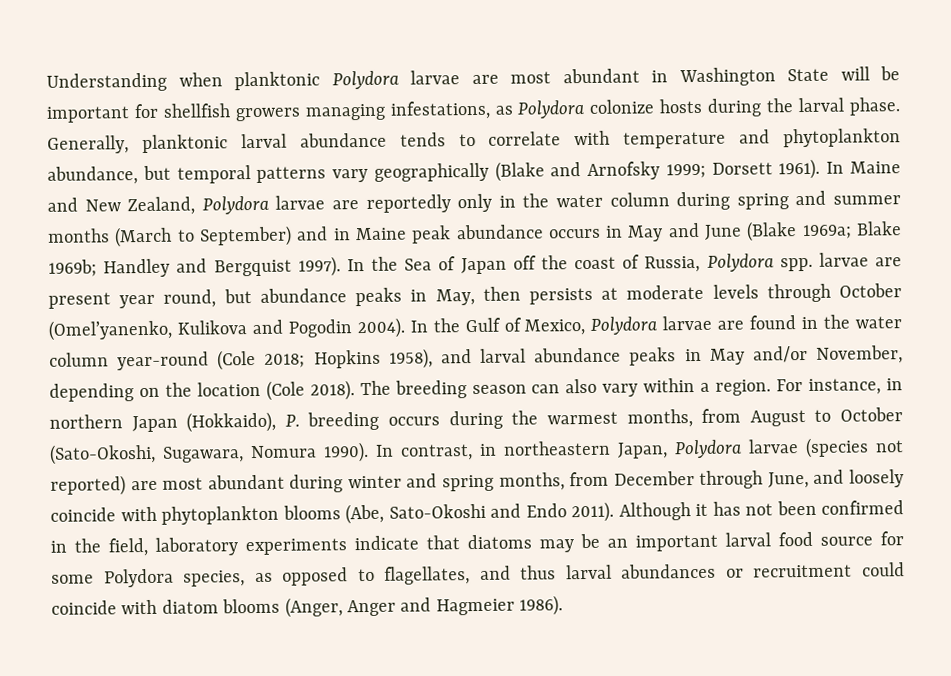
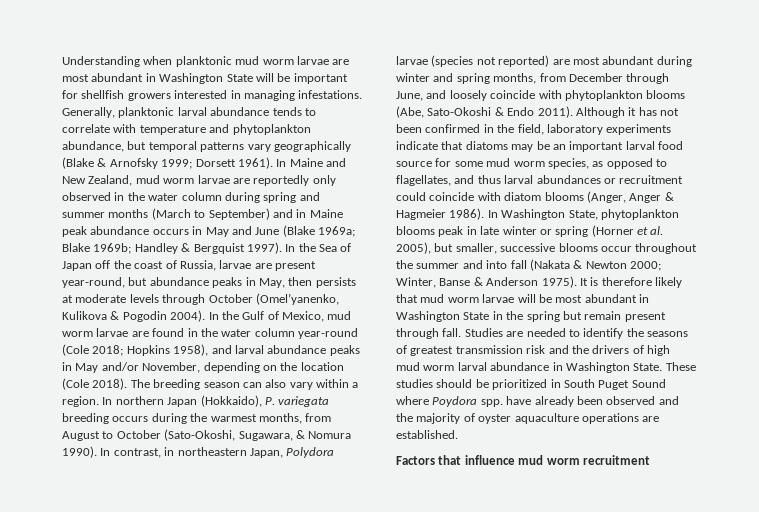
- Understanding when planktonic Polydora larvae are most abundant in Washington State will be important for shellfish growers managing infestations, as Polydora colonize hosts during the larval phase.
+ Understanding when planktonic mud worm larvae are most abundant in Washington State will be important for shellfish growers interested in managing infestations.
- Generally, planktonic larval abundance tends to correlate with temperature and phytoplankton abundance, but temporal patterns vary geographically (Blake and Arnofsky 1999; Dorsett 1961).
+ Generally, planktonic larval abundance tends to correlate with temperature and phytoplankton abundance, but temporal patterns vary geographically (Blake & Arnofsky 1999; Dorsett 1961).
- In Maine and New Zealand, Polydora larvae are reportedly only in the water column during spring and summer months (March to September) and in Maine peak abundance occurs in May and June (Blake 1969a; Blake 1969b; Handley and Bergquist 1997).
+ In Maine and New Zealand, mud worm larvae are reportedly only observed in the water column during spring and summer months (March to September) and in Maine peak abundance occurs in May and June (Blake 1969a; Blake 1969b; Handley & Bergquist 1997).
- In the Sea of Japan off the coast of Russia, Polydora spp. larvae are present year round, but abundance peaks in May, then persists at moderate levels through October (Omel’yanenko, Kulikova and Pogodin 2004).
+ In the Sea of Japan off the coast of Russia, larvae are present year-round, but abundance peaks in May, then persists at moderate levels through October (Omel’yanenko, Kulikova & Pogodin 2004).
- In the Gulf of Mexico, Polydora larvae are found in the water column year-round (Cole 2018; Hopkins 1958), and larval abundance peaks in May and/or November, depending on the location (Cole 2018).
+ In the Gulf of Mexico, mud worm larvae are found in the water column year-round (Cole 2018; Hopkins 1958), and larval abundance peaks in May and/or November, depending on the location (Cole 2018).
- For instance, in northern Japan (Hokkaido), P. breeding occurs during the warmest months, from August to October (Sato-Okoshi, Sugawara, Nomura 1990).
+ In northern Japan (Hokkaido), P. variegata breeding occurs during the warmest months, from August to October (Sato-Okoshi, Sugawara, & Nomura 1990).
- In contrast, in northeastern Japan, Polydora larvae (species not reported) are most abundant during winter and spring months, from December through June, and loosely coincide with phytoplankton blooms (Abe, Sato-Okoshi and Endo 2011).
+ In contrast, in northeastern Japan, Polydora larvae (species not reported) are most abundant during winter and spring months, from December through June, and loosely coincide with phytoplankton blooms (Abe, Sato-Okoshi & Endo 2011).
- Although it has not been confirmed in the field, laboratory experiments indicate that diatoms may be an important larval food source for some Polydora species, as opposed to flagellates, and thus larval abundances or recruitment could coincide with diatom blooms (Anger, Anger and Hagmeier 1986).
+ Although it has not been confirmed in the field, laboratory experiments indicate that diatoms may be an important larval food source for some mud worm species, as opposed to flagellates, and thus larval abundances or recruitment could coincide with diatom blooms (Anger, Anger & Hagmeier 1986).
+ In Washington State, phytoplankton blooms peak in late winter or spring (Horner et al. 2005), but smaller, successive blooms occur throughout the summer and into fall (Nakata & Newton 2000; Winter, Banse & Anderson 1975). It is therefore likely that mud worm larvae will be most abundant in Washington State in the spring but remain present through fall. Studies are needed to identify the seasons of greatest transmission risk and the drivers of high mud worm larval abundance in Washington State. These studies should be prioritized in South Puget Sound where Poydora spp. have already been observed and the majority of oyster aquaculture operations are established.
+ Factors that influence mud worm recruitment

